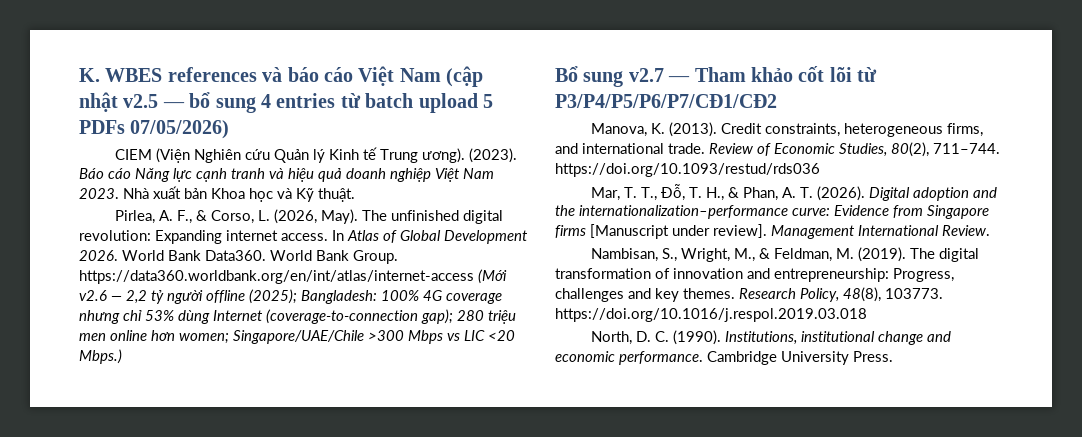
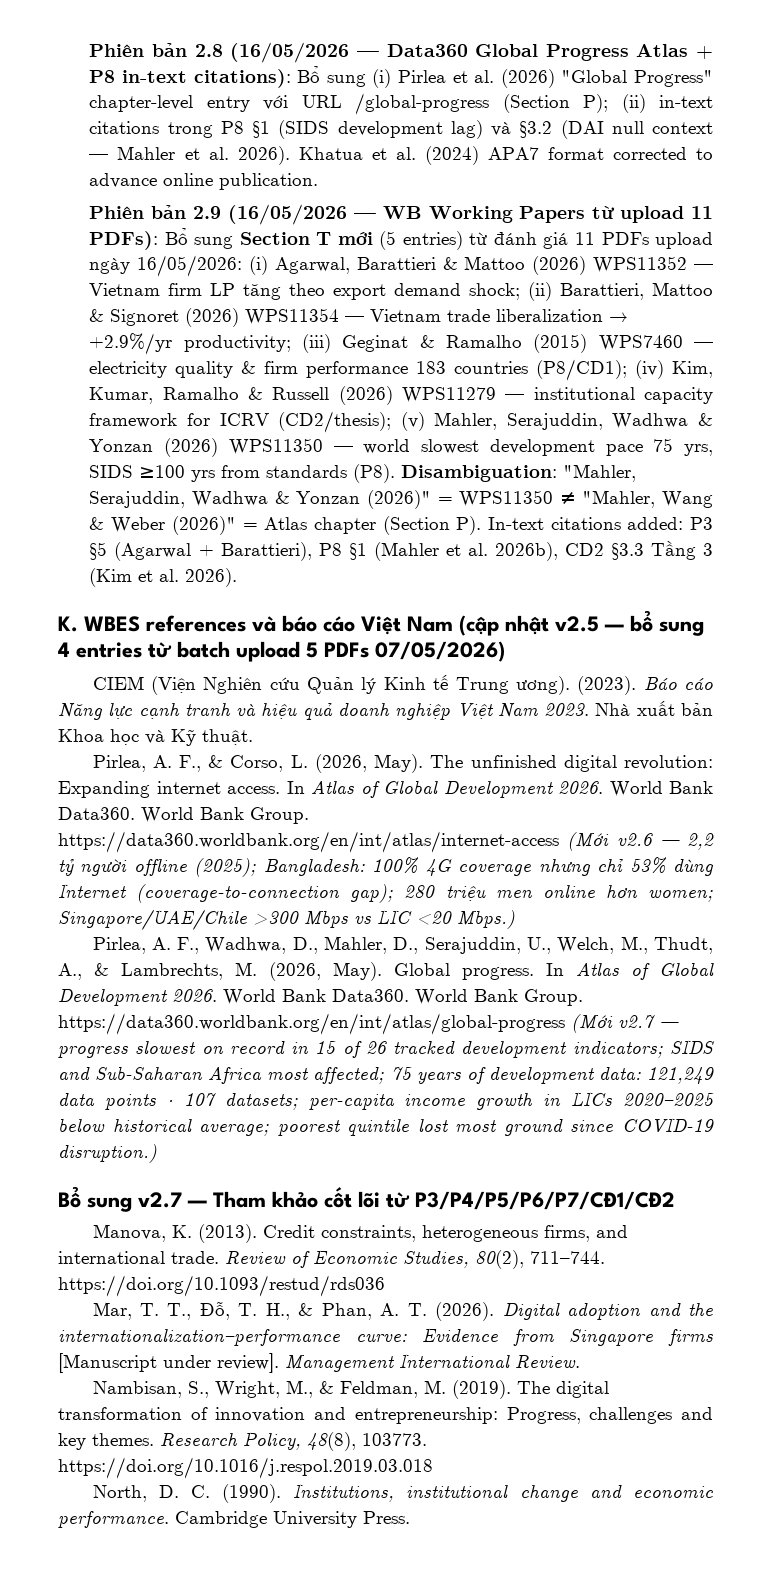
+ Phiên bản 2.8 (16/05/2026 — Data360 Global Progress Atlas + P8 in-text citations): Bổ sung (i) Pirlea et al. (2026) "Global Progress" chapter-level entry với URL /global-progress (Section P); (ii) in-text citations trong P8 §1 (SIDS development lag) và §3.2 (DAI null context — Mahler et al. 2026). Khatua et al. (2024) APA7 format corrected to advance online publication.
+ Phiên bản 2.9 (16/05/2026 — WB Working Papers từ upload 11 PDFs): Bổ sung Section T mới (5 entries) từ đánh giá 11 PDFs upload ngày 16/05/2026: (i) Agarwal, Barattieri & Mattoo (2026) WPS11352 — Vietnam firm LP tăng theo export demand shock; (ii) Barattieri, Mattoo & Signoret (2026) WPS11354 — Vietnam trade liberalization → +2.9%/yr productivity; (iii) Geginat & Ramalho (2015) WPS7460 — electricity quality & firm performance 183 countries (P8/CD1); (iv) Kim, Kumar, Ramalho & Russell (2026) WPS11279 — institutional capacity framework for ICRV (CD2/thesis); (v) Mahler, Serajuddin, Wadhwa & Yonzan (2026) WPS11350 — world slowest development pace 75 yrs, SIDS ≥100 yrs from standards (P8). Disambiguation: "Mahler, Serajuddin, Wadhwa & Yonzan (2026)" = WPS11350 ≠ "Mahler, Wang & Weber (2026)" = Atlas chapter (Section P). In-text citations added: P3 §5 (Agarwal + Barattieri), P8 §1 (Mahler et al. 2026b), CD2 §3.3 Tầng 3 (Kim et al. 2026).
+ Pirlea, A. F., Wadhwa, D., Mahler, D., Serajuddin, U., Welch, M., Thudt, A., & Lambrechts, M. (2026, May). Global progress. In Atlas of Global Development 2026. World Bank Data360. World Bank Group. https://data360.worldbank.org/en/int/atlas/global-progress (Mới v2.7 — progress slowest on record in 15 of 26 tracked development indicators; SIDS and Sub-Saharan Africa most affected; 75 years of development data: 121,249 data points · 107 datasets; per-capita income growth in LICs 2020–2025 below historical average; poorest quintile lost most ground since COVID-19 disruption.)

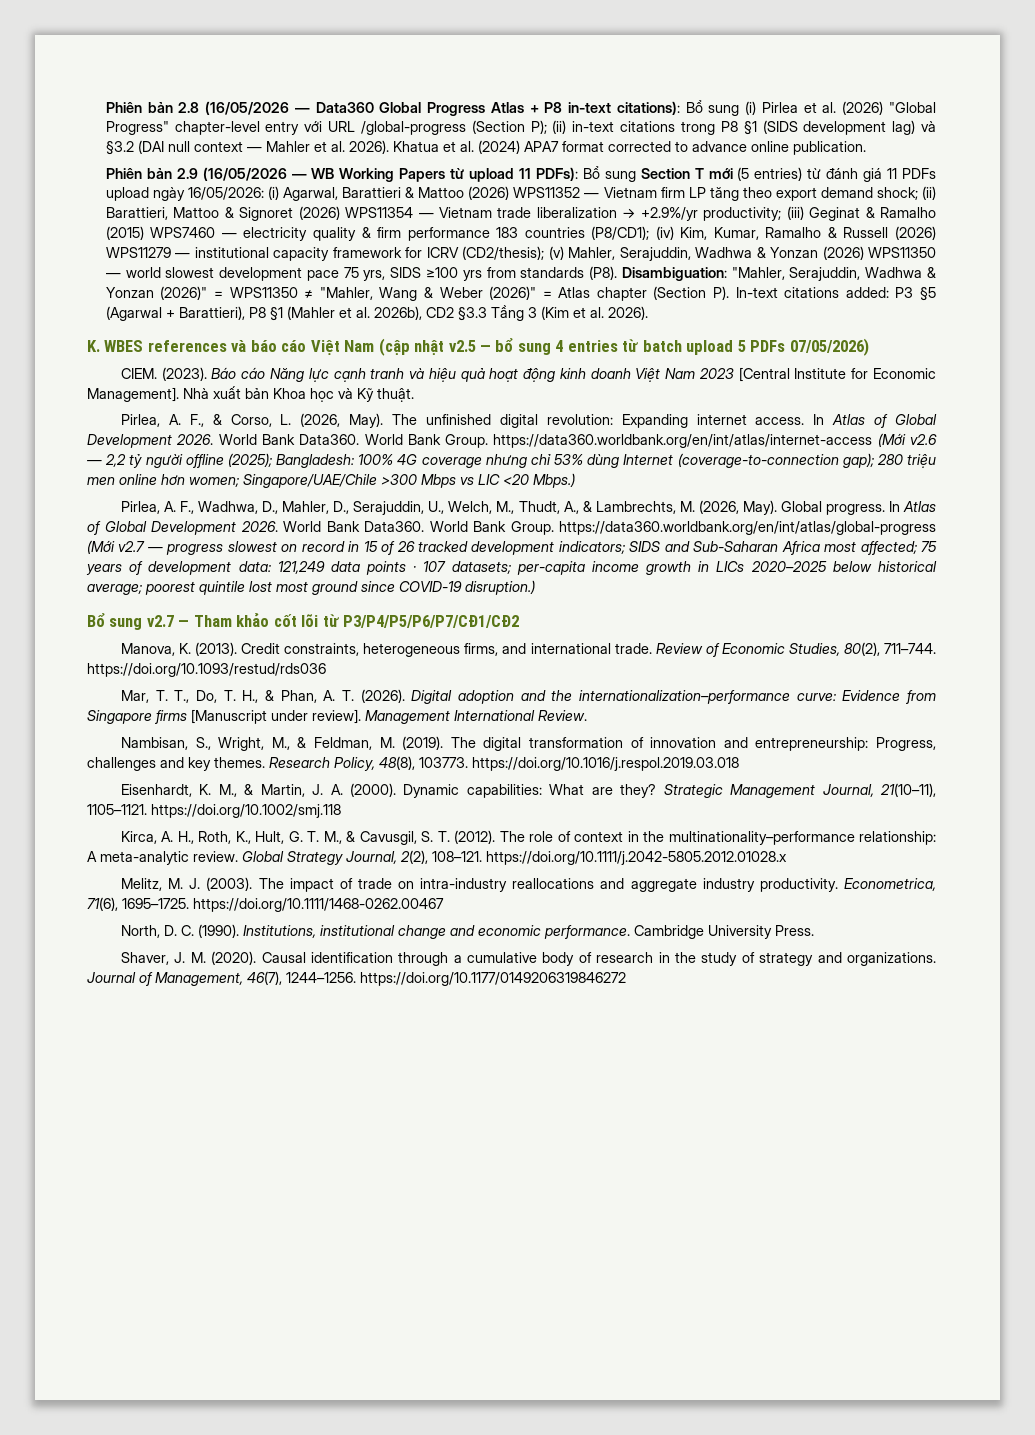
- CIEM (Viện Nghiên cứu Quản lý Kinh tế Trung ương).
+ CIEM.
- Báo cáo Năng lực cạnh tranh và hiệu quả doanh nghiệp Việt Nam 2023.
+ Báo cáo Năng lực cạnh tranh và hiệu quả hoạt động kinh doanh Việt Nam 2023 [Central Institute for Economic Management].
- Mar, T. T., Đỗ, T. H., & Phan, A. T. (2026).
+ Mar, T. T., Do, T. H., & Phan, A. T. (2026).
+ Eisenhardt, K. M., & Martin, J. A. (2000). Dynamic capabilities: What are they? Strategic Management Journal, 21(10–11), 1105–1121. https://doi.org/10.1002/smj.118
+ Kirca, A. H., Roth, K., Hult, G. T. M., & Cavusgil, S. T. (2012). The role of context in the multinationality–performance relationship: A meta-analytic review. Global Strategy Journal, 2(2), 108–121. https://doi.org/10.1111/j.2042-5805.2012.01028.x
+ Melitz, M. J. (2003). The impact of trade on intra-industry reallocations and aggregate industry productivity. Econometrica, 71(6), 1695–1725. https://doi.org/10.1111/1468-0262.00467
+ Shaver, J. M. (2020). Causal identification through a cumulative body of research in the study of strategy and organizations. Journal of Management, 46(7), 1244–1256. https://doi.org/10.1177/0149206319846272

